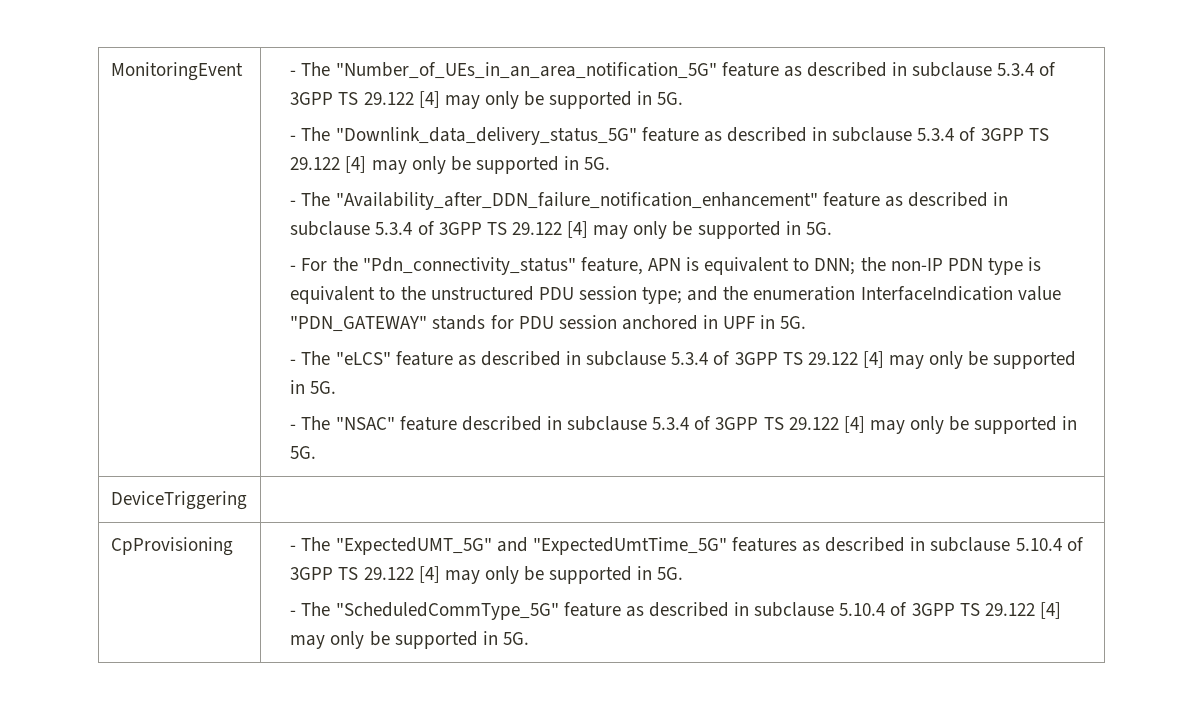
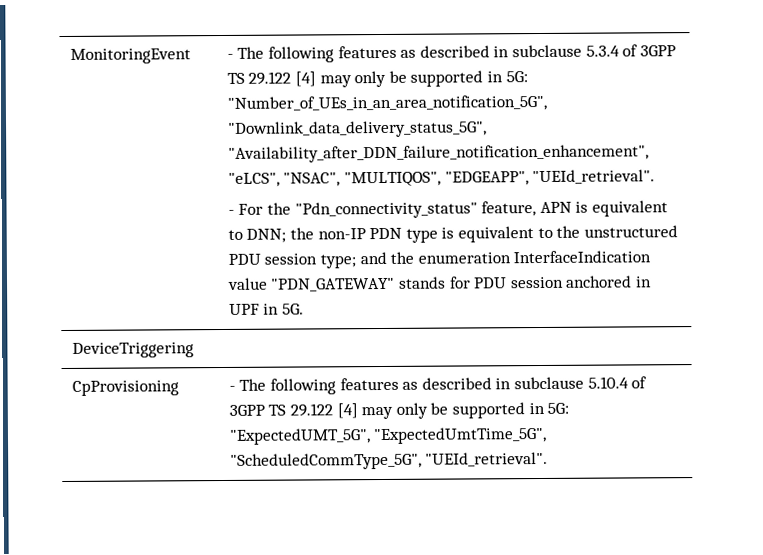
- - The "Number_of_UEs_in_an_area_notification_5G" feature as described in subclause 5.3.4 of 3GPP TS 29.122 [4] may only be supported in 5G.
- - The "Downlink_data_delivery_status_5G" feature as described in subclause 5.3.4 of 3GPP TS 29.122 [4] may only be supported in 5G.
- - The "Availability_after_DDN_failure_notification_enhancement" feature as described in subclause 5.3.4 of 3GPP TS 29.122 [4] may only be supported in 5G.
+ - The following features as described in subclause 5.3.4 of 3GPP TS 29.122 [4] may only be supported in 5G: "Number_of_UEs_in_an_area_notification_5G", "Downlink_data_delivery_status_5G", "Availability_after_DDN_failure_notification_enhancement", "eLCS", "NSAC", "MULTIQOS", "EDGEAPP", "UEId_retrieval".
- - The "eLCS" feature as described in subclause 5.3.4 of 3GPP TS 29.122 [4] may only be supported in 5G.
- - The "NSAC" feature described in subclause 5.3.4 of 3GPP TS 29.122 [4] may only be supported in 5G.
- - The "ExpectedUMT_5G" and "ExpectedUmtTime_5G" features as described in subclause 5.10.4 of 3GPP TS 29.122 [4] may only be supported in 5G.
- - The "ScheduledCommType_5G" feature as described in subclause 5.10.4 of 3GPP TS 29.122 [4] may only be supported in 5G.
+ - The following features as described in subclause 5.10.4 of 3GPP TS 29.122 [4] may only be supported in 5G: "ExpectedUMT_5G", "ExpectedUmtTime_5G", "ScheduledCommType_5G", "UEId_retrieval".

